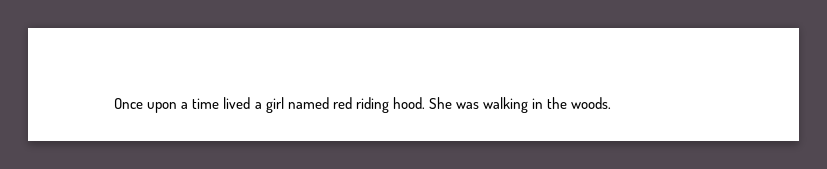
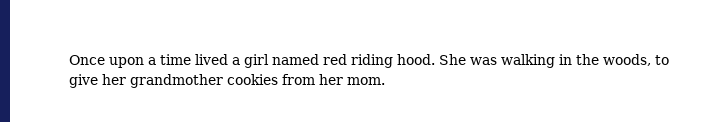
- She was walking in the woods.
+ She was walking in the woods, to give her grandmother cookies from her mom.

